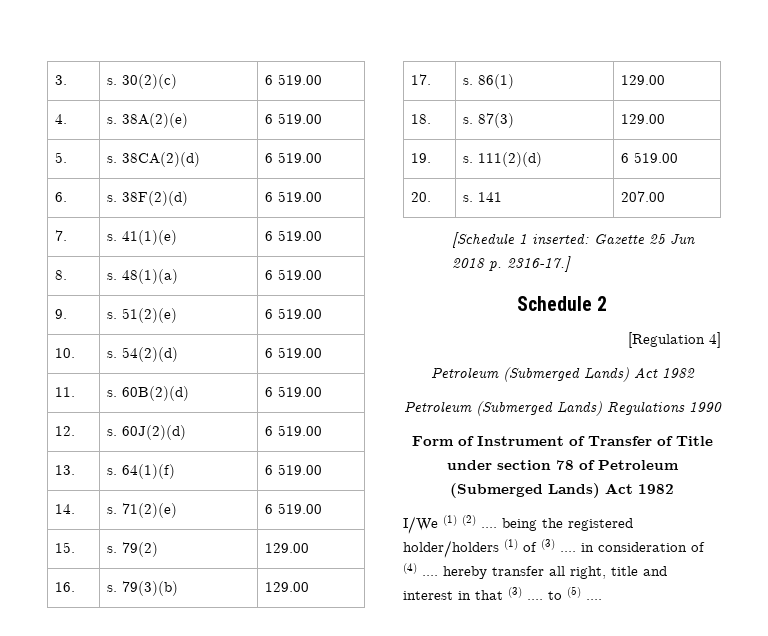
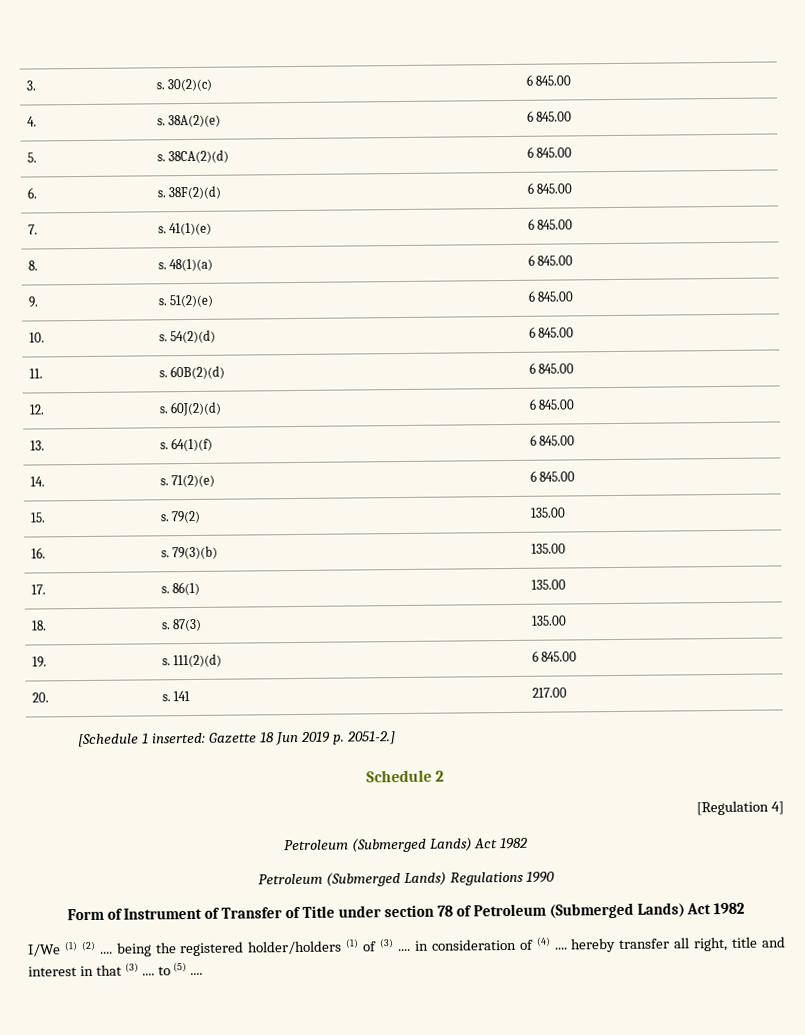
- 3. | s. 30(2)(c) | 6 519.00
+ 3. | s. 30(2)(c) | 6 845.00
- 4. | s. 38A(2)(e) | 6 519.00
+ 4. | s. 38A(2)(e) | 6 845.00
- 5. | s. 38CA(2)(d) | 6 519.00
+ 5. | s. 38CA(2)(d) | 6 845.00
- 6. | s. 38F(2)(d) | 6 519.00
+ 6. | s. 38F(2)(d) | 6 845.00
- 7. | s. 41(1)(e) | 6 519.00
+ 7. | s. 41(1)(e) | 6 845.00
- 8. | s. 48(1)(a) | 6 519.00
+ 8. | s. 48(1)(a) | 6 845.00
- 9. | s. 51(2)(e) | 6 519.00
+ 9. | s. 51(2)(e) | 6 845.00
- 10. | s. 54(2)(d) | 6 519.00
+ 10. | s. 54(2)(d) | 6 845.00
- 11. | s. 60B(2)(d) | 6 519.00
+ 11. | s. 60B(2)(d) | 6 845.00
- 12. | s. 60J(2)(d) | 6 519.00
+ 12. | s. 60J(2)(d) | 6 845.00
- 13. | s. 64(1)(f) | 6 519.00
+ 13. | s. 64(1)(f) | 6 845.00
- 14. | s. 71(2)(e) | 6 519.00
+ 14. | s. 71(2)(e) | 6 845.00
- 15. | s. 79(2) | 129.00
+ 15. | s. 79(2) | 135.00
- 16. | s. 79(3)(b) | 129.00
+ 16. | s. 79(3)(b) | 135.00
- 17. | s. 86(1) | 129.00
+ 17. | s. 86(1) | 135.00
- 18. | s. 87(3) | 129.00
+ 18. | s. 87(3) | 135.00
- 19. | s. 111(2)(d) | 6 519.00
+ 19. | s. 111(2)(d) | 6 845.00
- 20. | s. 141 | 207.00
+ 20. | s. 141 | 217.00
- [Schedule 1 inserted: Gazette 25 Jun 2018 p. 2316-17.]
+ [Schedule 1 inserted: Gazette 18 Jun 2019 p. 2051-2.]

